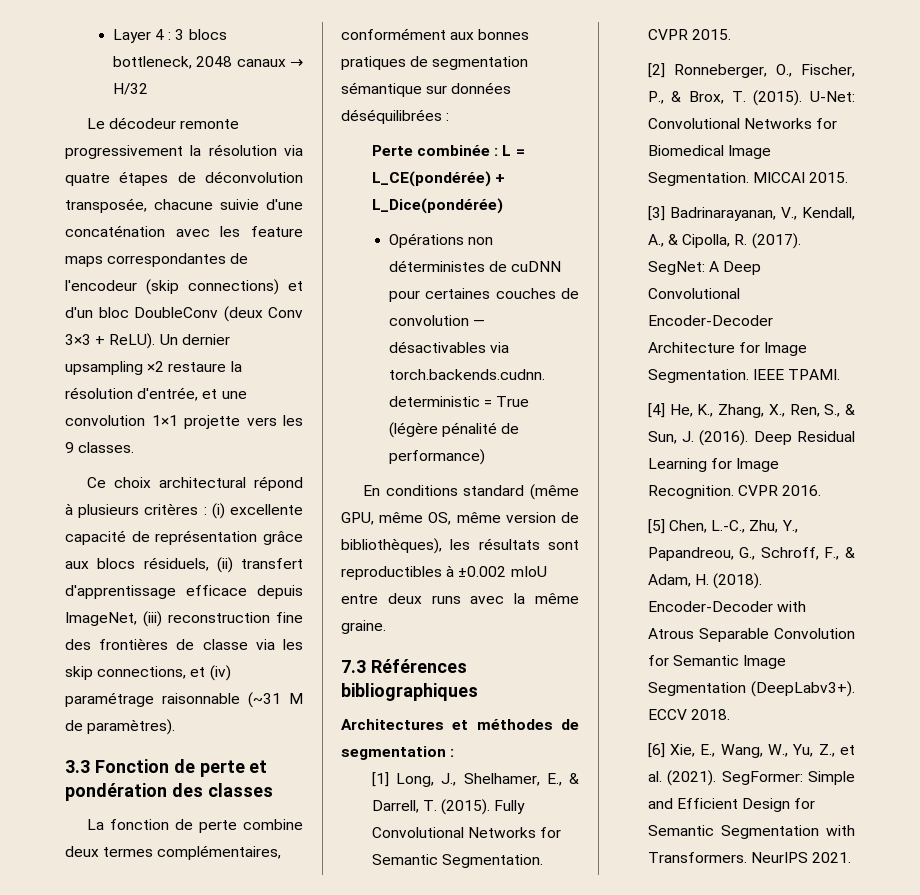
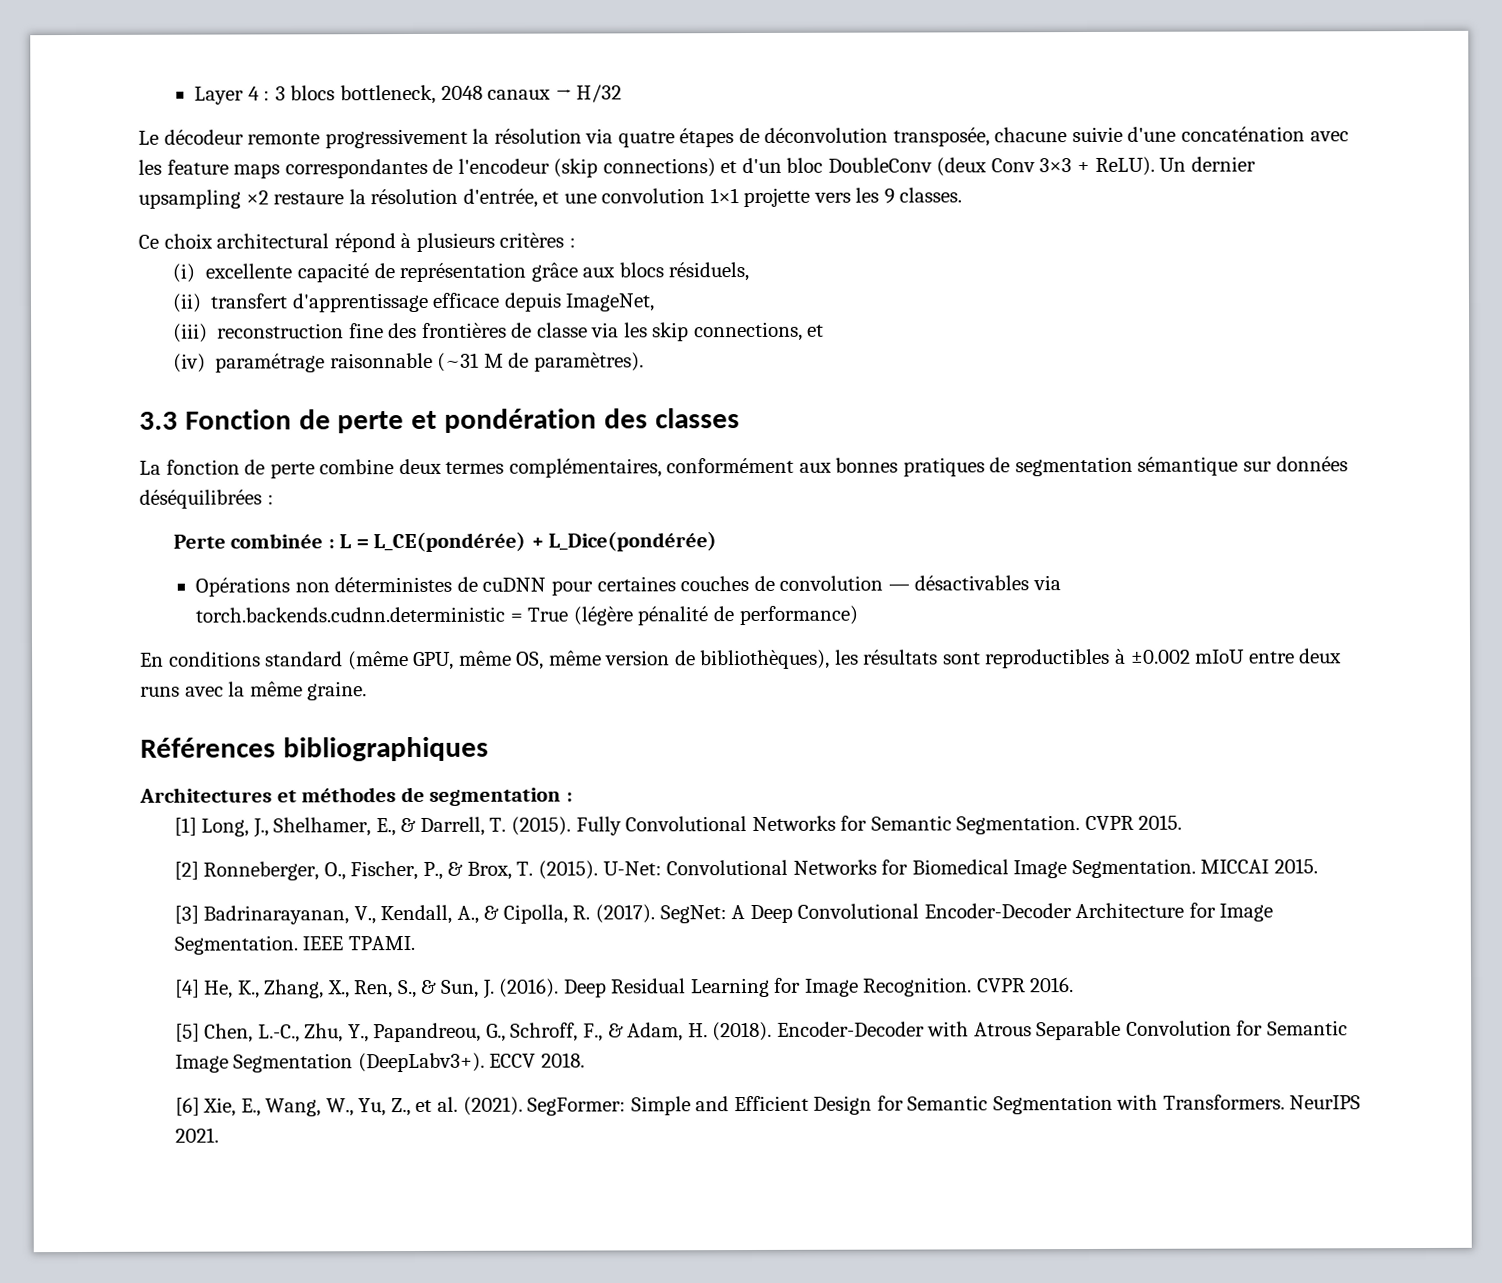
- Ce choix architectural répond à plusieurs critères : (i) excellente capacité de représentation grâce aux blocs résiduels, (ii) transfert d'apprentissage efficace depuis ImageNet, (iii) reconstruction fine des frontières de classe via les skip connections, et (iv) paramétrage raisonnable (~31 M de paramètres).
+ Ce choix architectural répond à plusieurs critères :
+ (i) excellente capacité de représentation grâce aux blocs résiduels,
+ (ii) transfert d'apprentissage efficace depuis ImageNet,
+ (iii) reconstruction fine des frontières de classe via les skip connections, et
+ (iv) paramétrage raisonnable (~31 M de paramètres).
- 7.3 Références bibliographiques
+ Références bibliographiques

